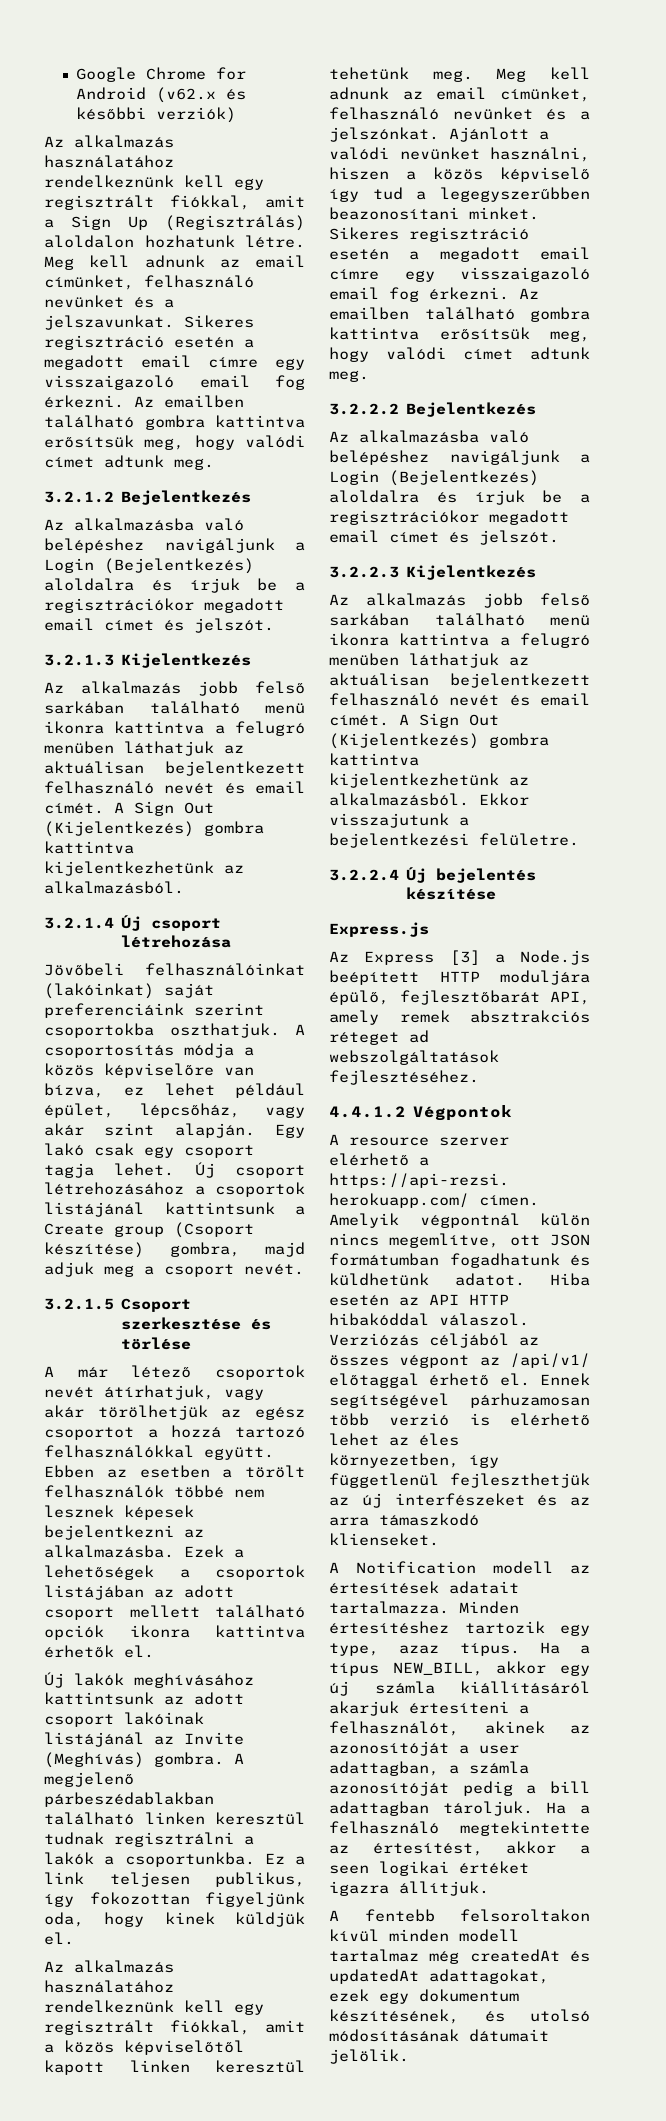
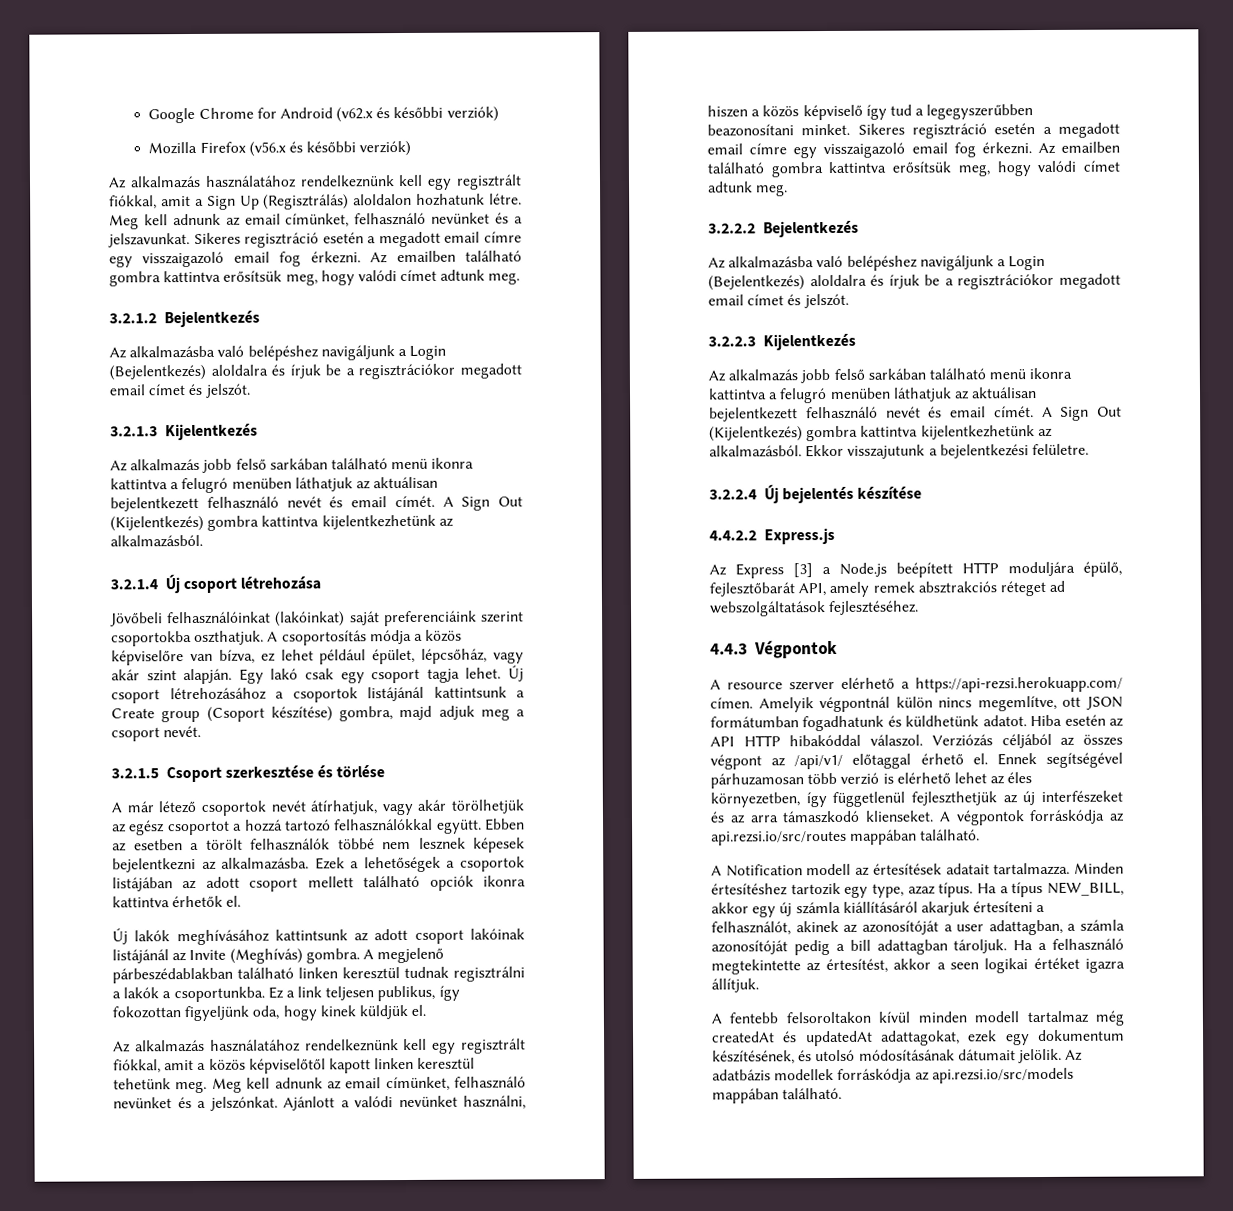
+ Mozilla Firefox (v56.x és későbbi verziók)
- Express.js
+ 4.4.2.2 Express.js
- 4.4.1.2 Végpontok
+ 4.4.3 Végpontok
+ A végpontok forráskódja az api.rezsi.io/src/routes mappában található.
+ Az adatbázis modellek forráskódja az api.rezsi.io/src/models mappában található.

